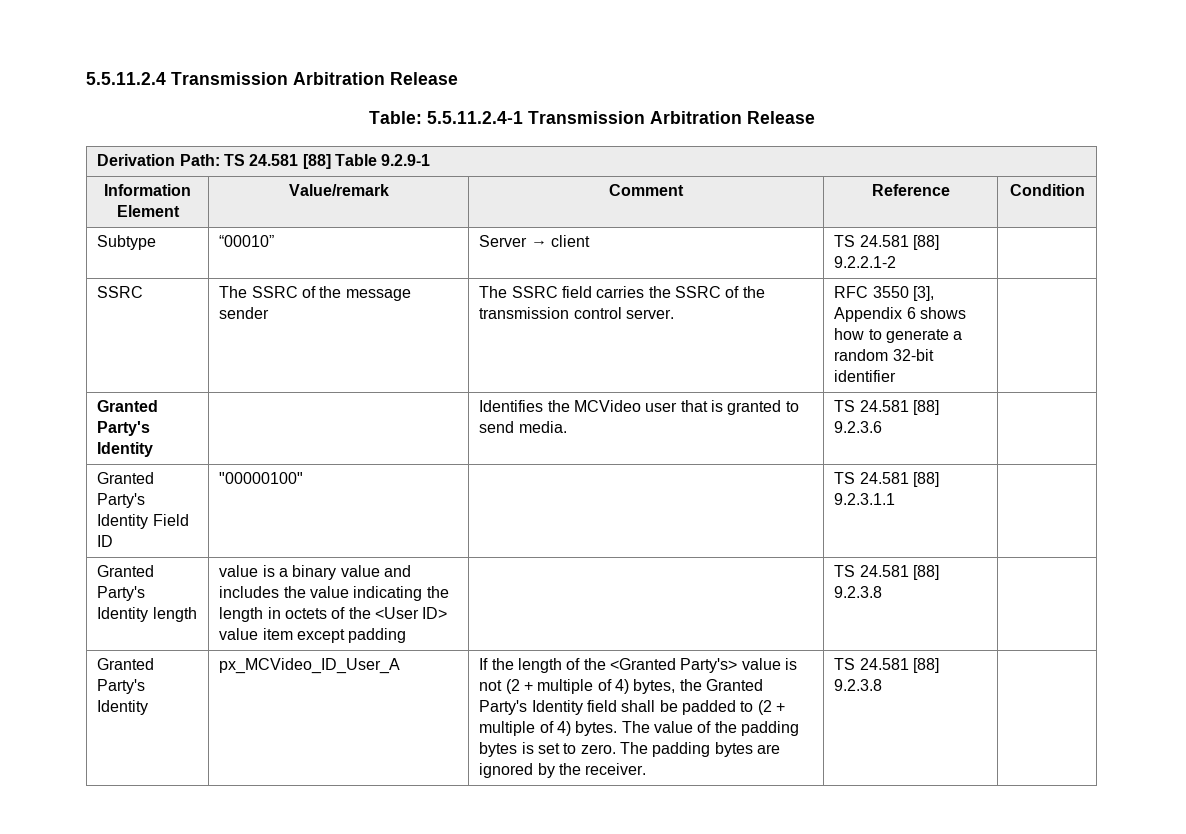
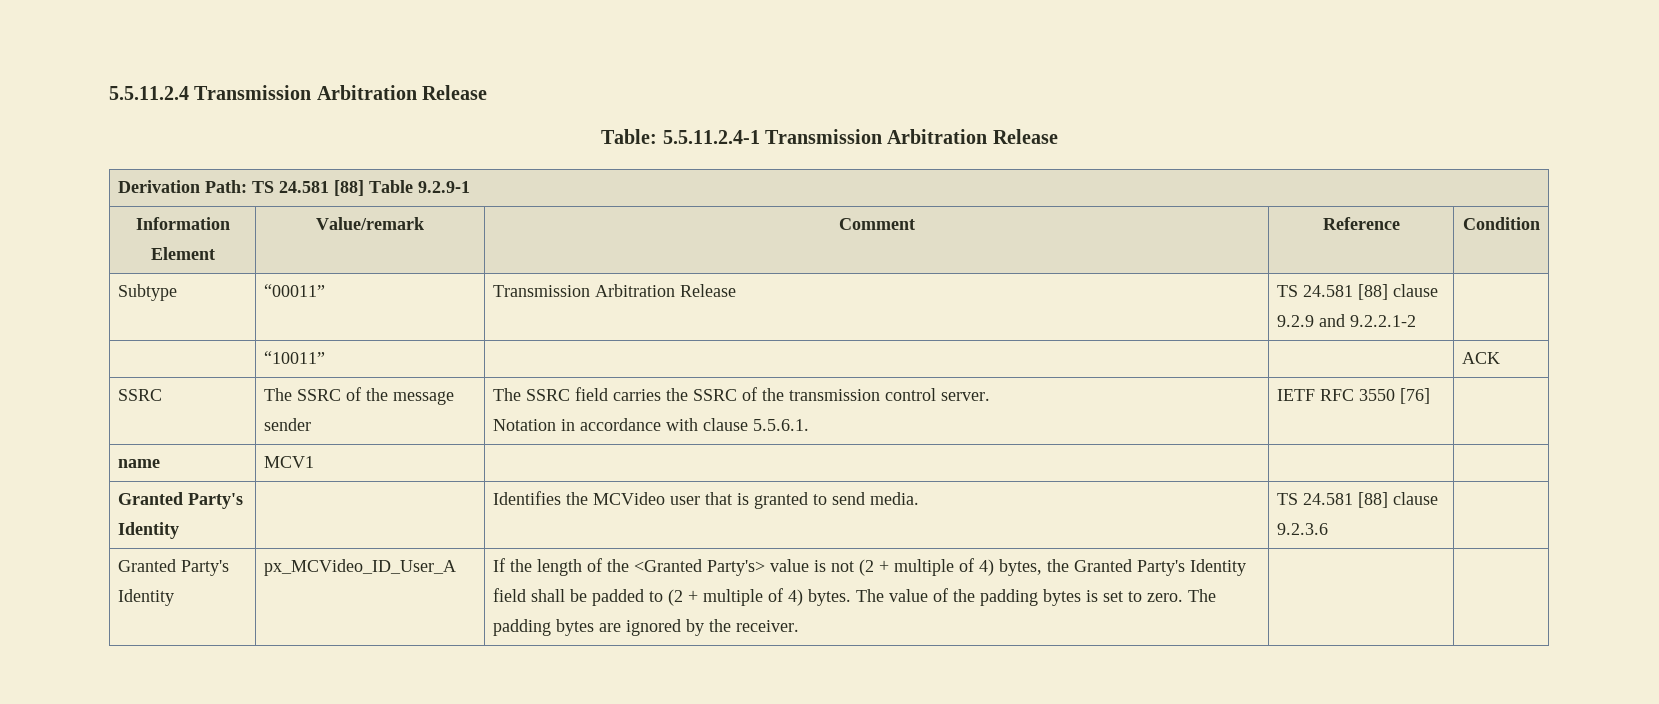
- Subtype | “00010” | Server → client | TS 24.581 [88] 9.2.2.1-2 |
+ Subtype | “00011” | Transmission Arbitration Release | TS 24.581 [88] clause 9.2.9 and 9.2.2.1-2 |
+ | “10011” | | | ACK
- SSRC | The SSRC of the message sender | The SSRC field carries the SSRC of the transmission control server. | RFC 3550 [3], Appendix 6 shows how to generate a random 32-bit identifier |
+ SSRC | The SSRC of the message sender | The SSRC field carries the SSRC of the transmission control server.
+ Notation in accordance with clause 5.5.6.1. | IETF RFC 3550 [76] |
+ name | MCV1 | | |
- Granted Party's Identity | | Identifies the MCVideo user that is granted to send media. | TS 24.581 [88] 9.2.3.6 |
+ Granted Party's Identity | | Identifies the MCVideo user that is granted to send media. | TS 24.581 [88] clause 9.2.3.6 |
- Granted Party's Identity Field ID | "00000100" | | TS 24.581 [88] 9.2.3.1.1 |
- Granted Party's Identity length | value is a binary value and includes the value indicating the length in octets of the <User ID> value item except padding | | TS 24.581 [88] 9.2.3.8 |
- The padding bytes are ignored by the receiver. | TS 24.581 [88] 9.2.3.8
+ The padding bytes are ignored by the receiver.

